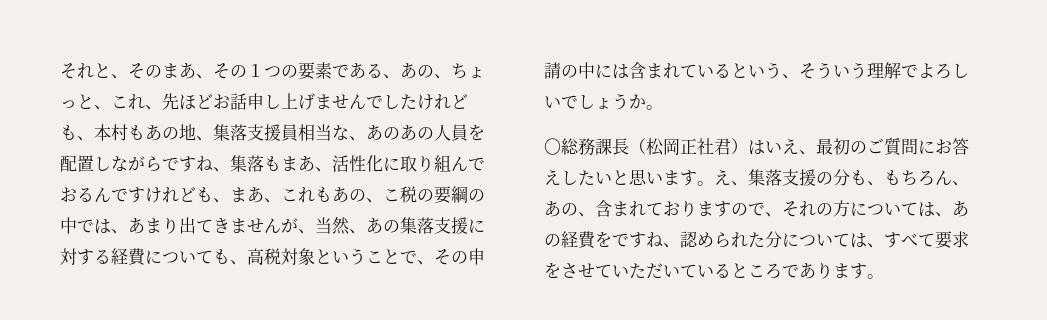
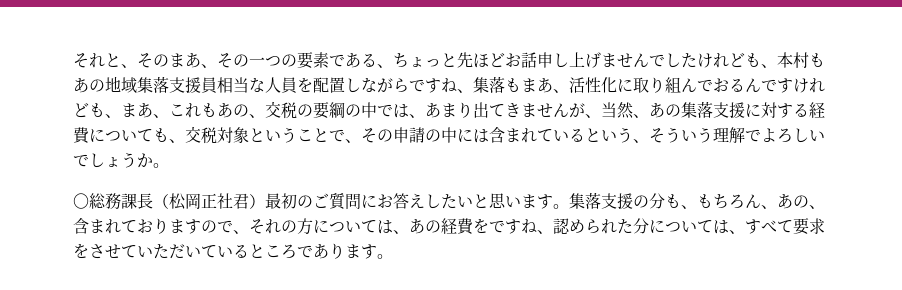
- それと、そのまあ、その１つの要素である、あの、ちょっと、これ、先ほどお話申し上げませんでしたけれども、本村もあの地、集落支援員相当な、あのあの人員を配置しながらですね、集落もまあ、活性化に取り組んでおるんですけれども、まあ、これもあの、こ税の要綱の中では、あまり出てきませんが、当然、あの集落支援に対する経費についても、高税対象ということで、その申請の中には含まれているという、そういう理解でよろしいでしょうか。
+ それと、そのまあ、その一つの要素である、ちょっと先ほどお話申し上げませんでしたけれども、本村もあの地域集落支援員相当な人員を配置しながらですね、集落もまあ、活性化に取り組んでおるんですけれども、まあ、これもあの、交税の要綱の中では、あまり出てきませんが、当然、あの集落支援に対する経費についても、交税対象ということで、その申請の中には含まれているという、そういう理解でよろしいでしょうか。
- 〇総務課長（松岡正社君）はいえ、最初のご質問にお答えしたいと思います。
+ 〇総務課長（松岡正社君）最初のご質問にお答えしたいと思います。
- え、集落支援の分も、もちろん、あの、含まれておりますので、それの方については、あの経費をですね、認められた分については、すべて要求をさせていただいているところであります。
+ 集落支援の分も、もちろん、あの、含まれておりますので、それの方については、あの経費をですね、認められた分については、すべて要求をさせていただいているところであります。

